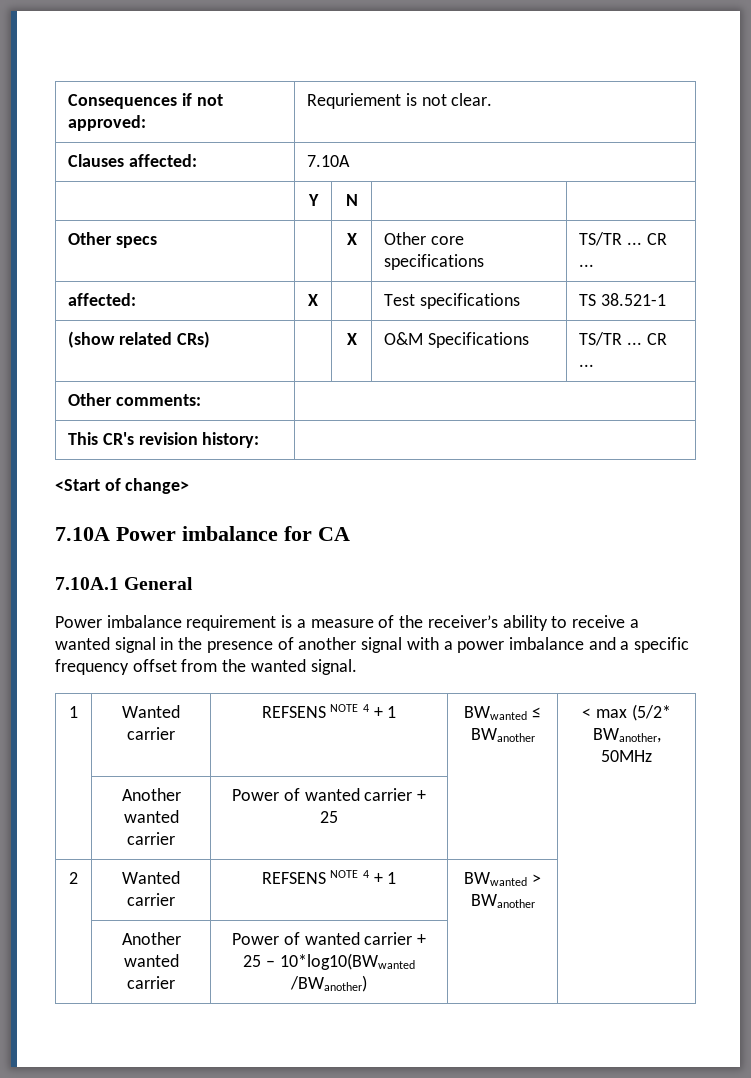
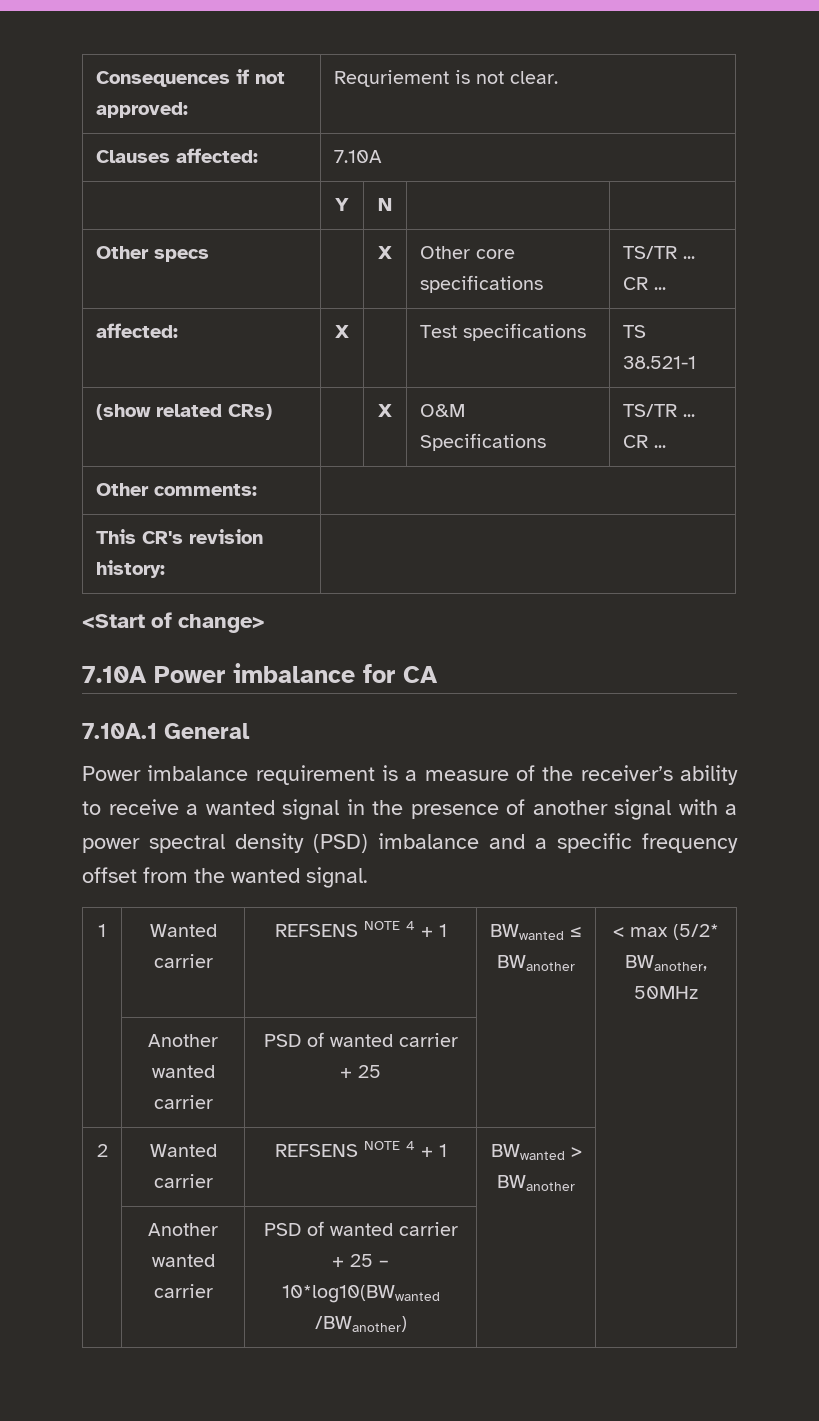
- Power imbalance requirement is a measure of the receiver’s ability to receive a wanted signal in the presence of another signal with a power imbalance and a specific frequency offset from the wanted signal.
+ Power imbalance requirement is a measure of the receiver’s ability to receive a wanted signal in the presence of another signal with a power spectral density (PSD) imbalance and a specific frequency offset from the wanted signal.
- | Another wanted carrier | Power of wanted carrier + 25 | |
+ | Another wanted carrier | PSD of wanted carrier + 25 | |
- | Another wanted carrier | Power of wanted carrier + 25 – 10*log10(BWwanted /BWanother) | |
+ | Another wanted carrier | PSD of wanted carrier + 25 – 10*log10(BWwanted /BWanother) | |

